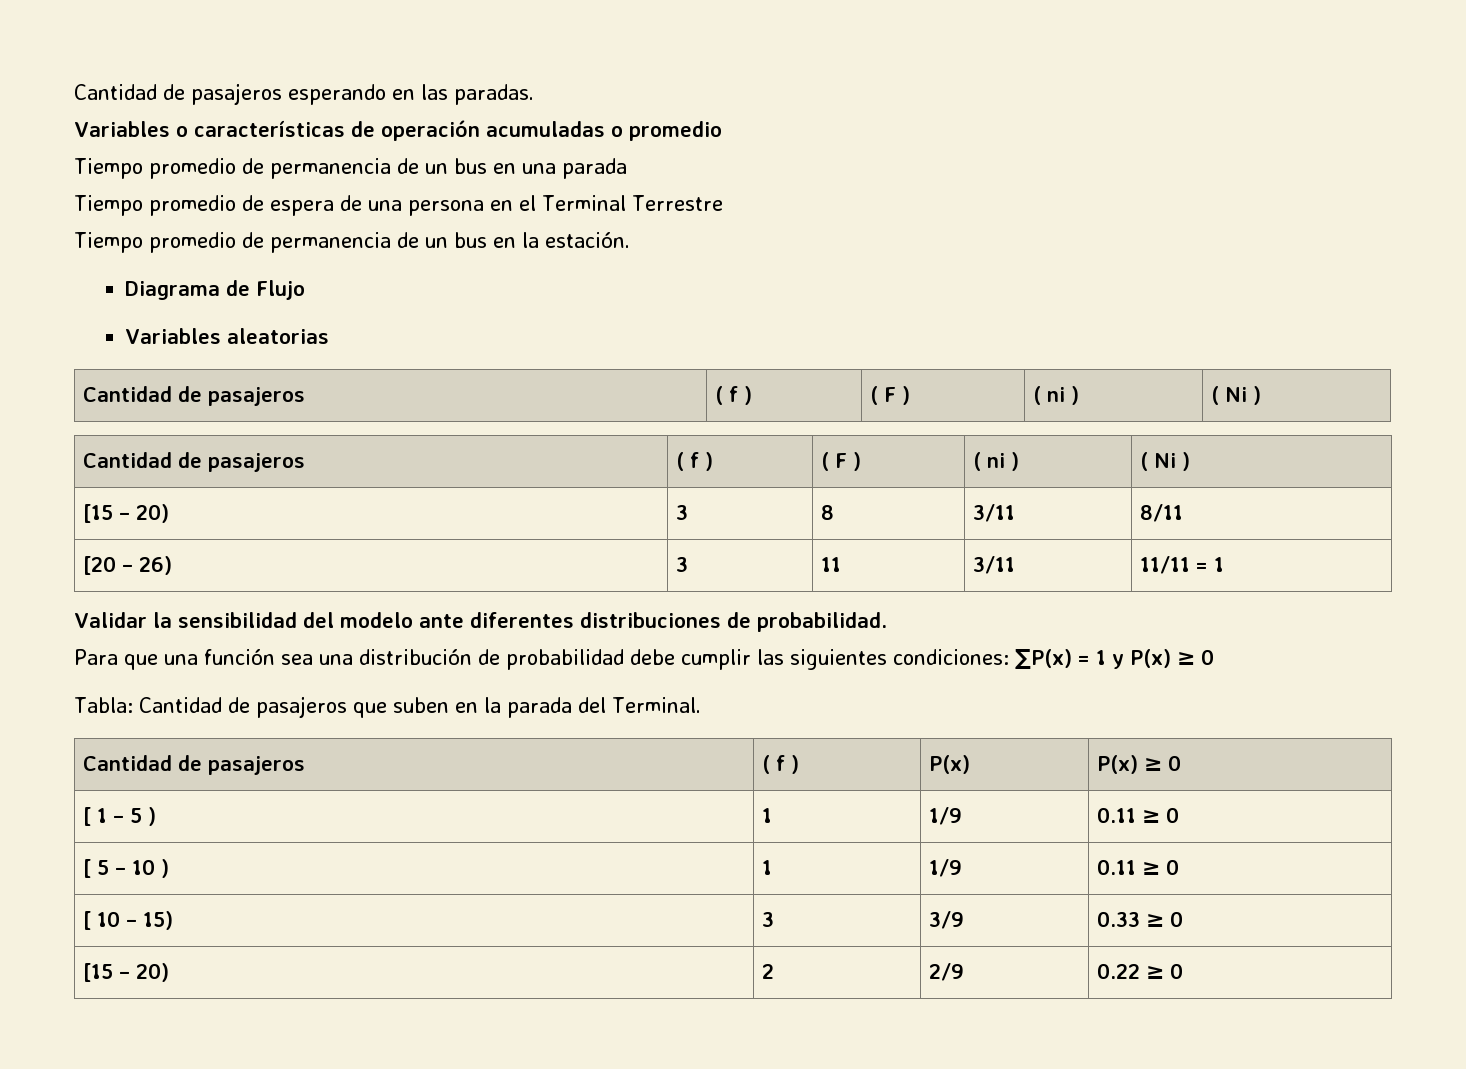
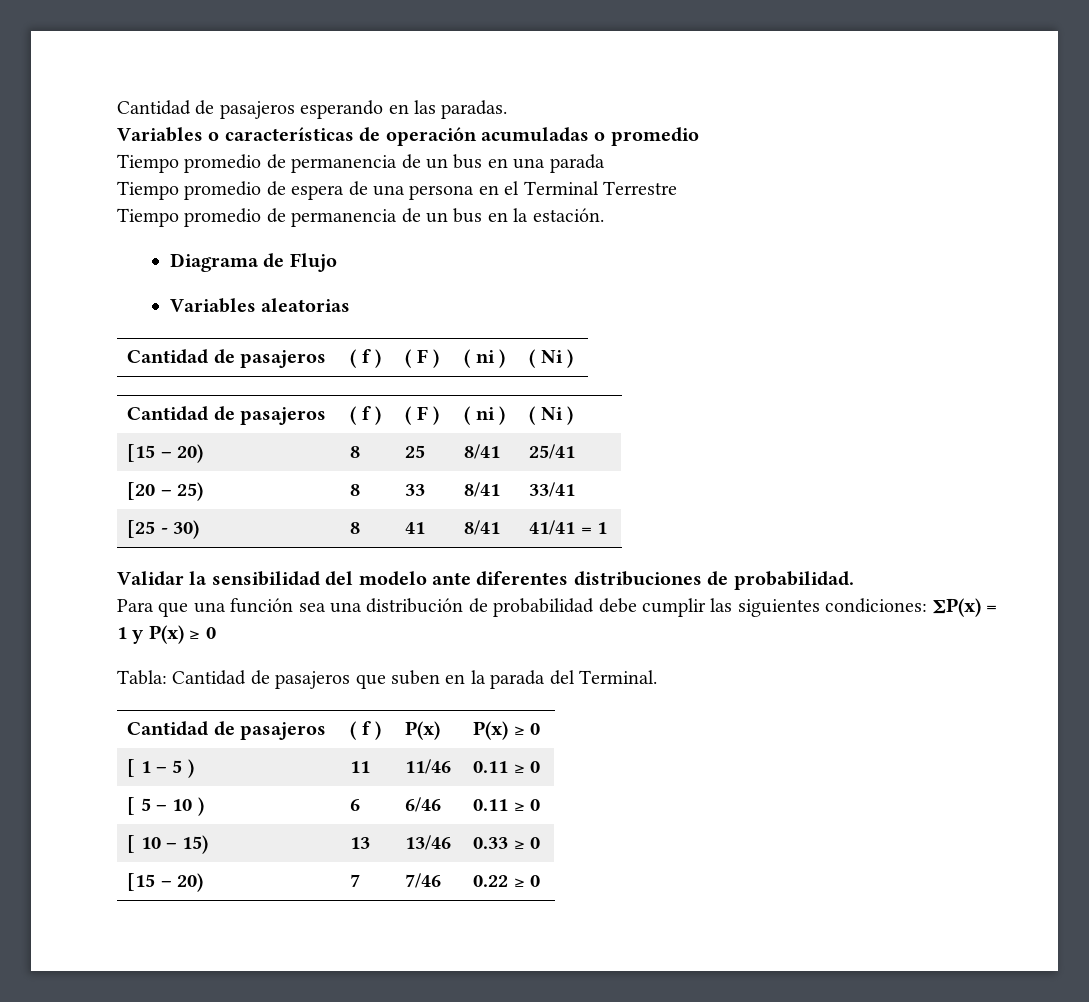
- [15 – 20) | 3 | 8 | 3/11 | 8/11
- [20 – 26) | 3 | 11 | 3/11 | 11/11 = 1
+ [15 – 20) | 8 | 25 | 8/41 | 25/41
+ [20 – 25) | 8 | 33 | 8/41 | 33/41
+ [25 - 30) | 8 | 41 | 8/41 | 41/41 = 1
- [ 1 – 5 ) | 1 | 1/9 | 0.11 ≥ 0
+ [ 1 – 5 ) | 11 | 11/46 | 0.11 ≥ 0
- [ 5 – 10 ) | 1 | 1/9 | 0.11 ≥ 0
+ [ 5 – 10 ) | 6 | 6/46 | 0.11 ≥ 0
- [ 10 – 15) | 3 | 3/9 | 0.33 ≥ 0
+ [ 10 – 15) | 13 | 13/46 | 0.33 ≥ 0
- [15 – 20) | 2 | 2/9 | 0.22 ≥ 0
+ [15 – 20) | 7 | 7/46 | 0.22 ≥ 0

